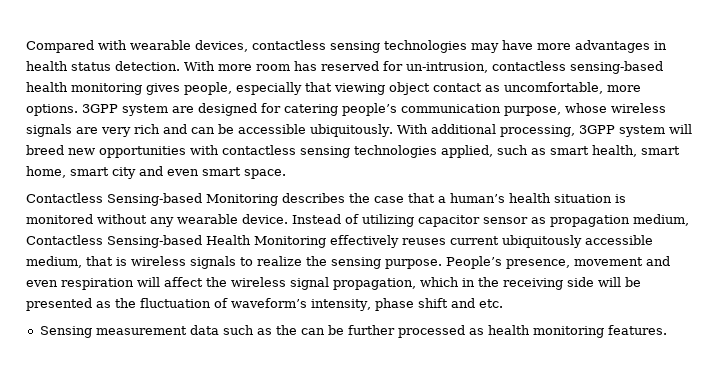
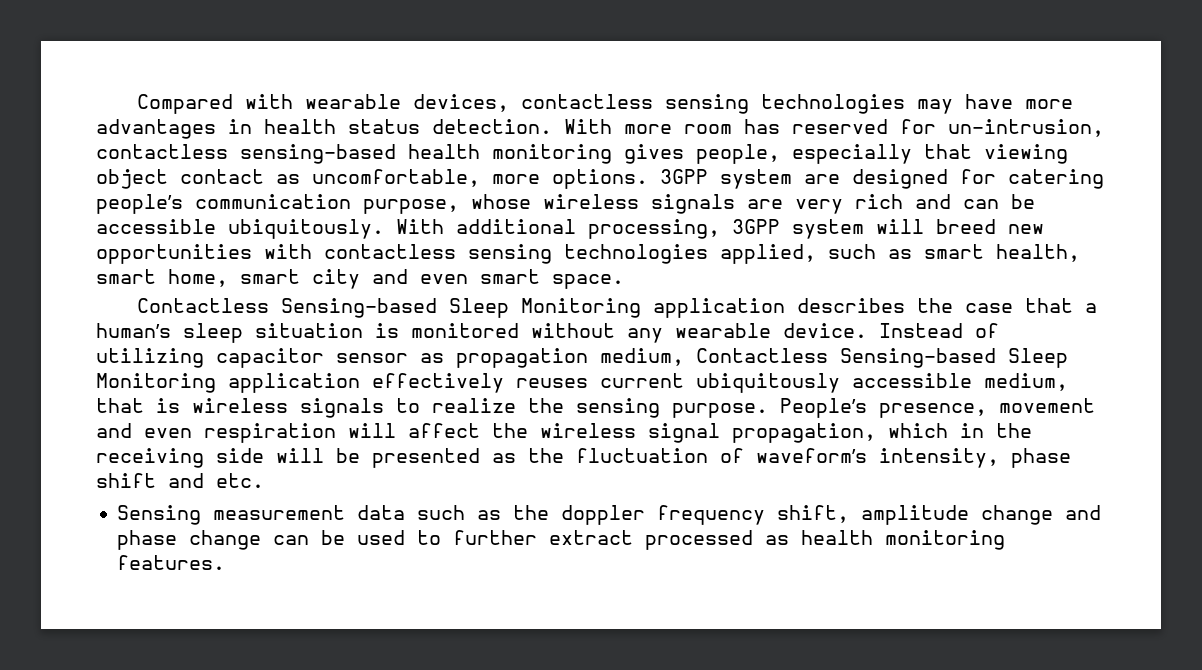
- Contactless Sensing-based Monitoring describes the case that a human’s health situation is monitored without any wearable device.
+ Contactless Sensing-based Sleep Monitoring application describes the case that a human’s sleep situation is monitored without any wearable device.
- Instead of utilizing capacitor sensor as propagation medium, Contactless Sensing-based Health Monitoring effectively reuses current ubiquitously accessible medium, that is wireless signals to realize the sensing purpose.
+ Instead of utilizing capacitor sensor as propagation medium, Contactless Sensing-based Sleep Monitoring application effectively reuses current ubiquitously accessible medium, that is wireless signals to realize the sensing purpose.
- Sensing measurement data such as the can be further processed as health monitoring features.
+ Sensing measurement data such as the doppler frequency shift, amplitude change and phase change can be used to further extract processed as health monitoring features.

